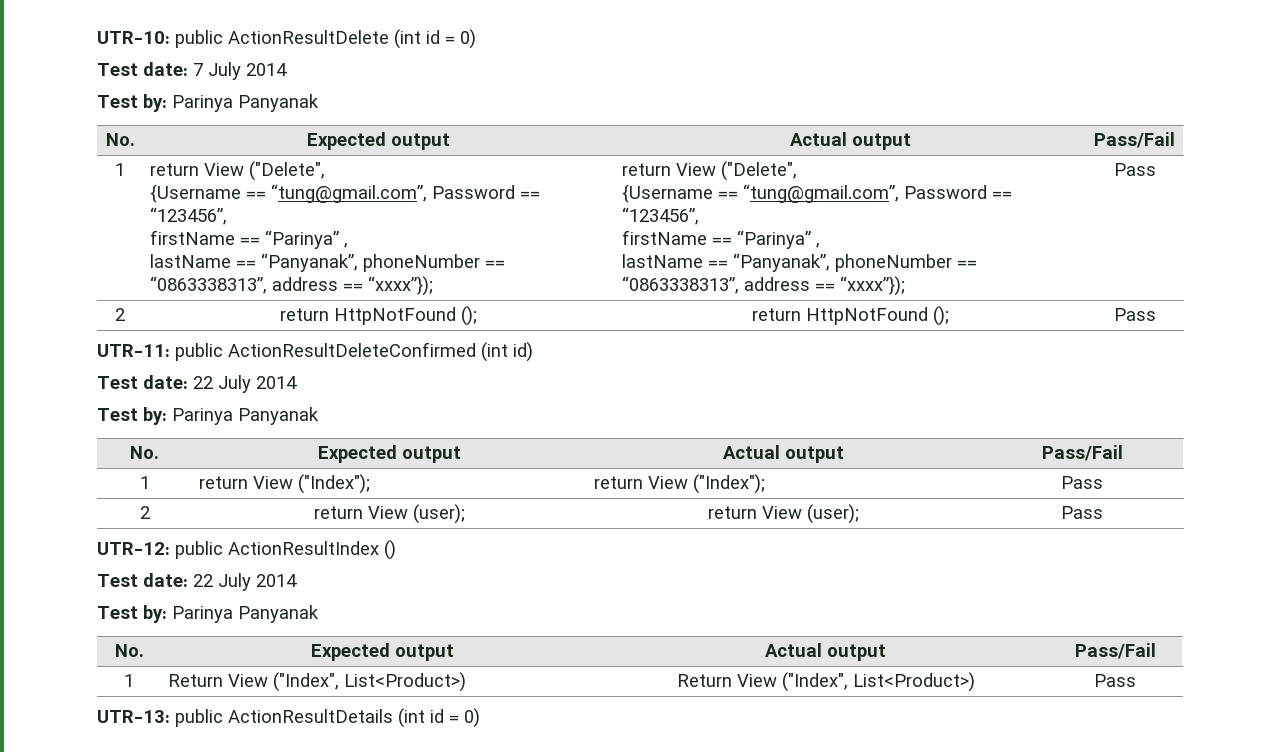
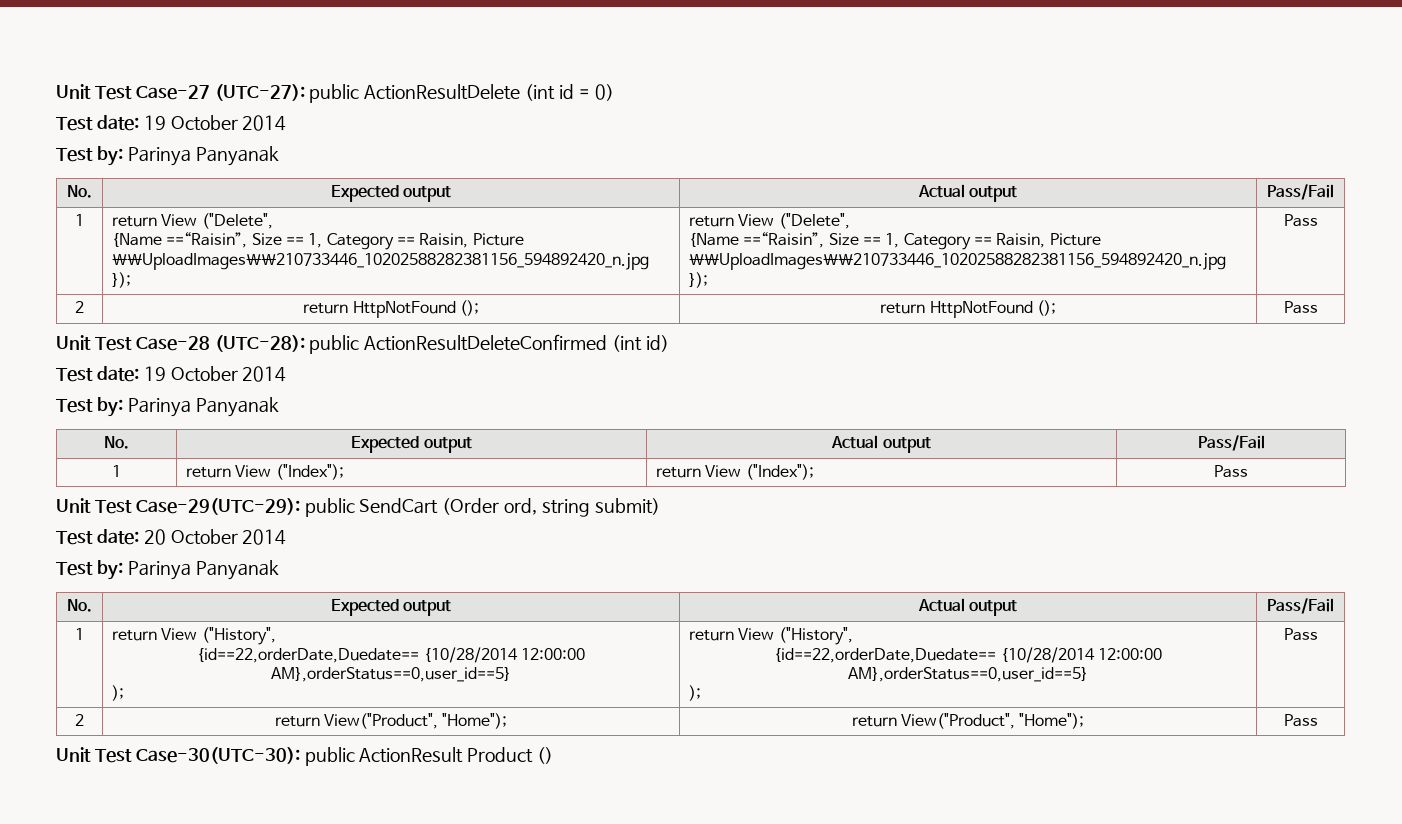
- UTR-10: public ActionResultDelete (int id = 0)
- Test date: 7 July 2014
+ Unit Test Case-27 (UTC-27): public ActionResultDelete (int id = 0)
+ Test date: 19 October 2014
  1 | return View ("Delete",
- {Username == “tung@gmail.com”, Password == “123456”,
- firstName == “Parinya” ,
- lastName == “Panyanak”, phoneNumber == “0863338313”, address == “xxxx”}); | return View ("Delete",
- {Username == “tung@gmail.com”, Password == “123456”,
- firstName == “Parinya” ,
- lastName == “Panyanak”, phoneNumber == “0863338313”, address == “xxxx”});
+ {Name ==“Raisin”, Size == 1, Category == Raisin, Picture \\UploadImages\\210733446_10202588282381156_594892420_n.jpg }); | return View ("Delete",
+ {Name ==“Raisin”, Size == 1, Category == Raisin, Picture \\UploadImages\\210733446_10202588282381156_594892420_n.jpg });
- UTR-11: public ActionResultDeleteConfirmed (int id)
- Test date: 22 July 2014
+ Unit Test Case-28 (UTC-28): public ActionResultDeleteConfirmed (int id)
+ Test date: 19 October 2014
- 2 | return View (user); | return View (user); | Pass
- UTR-12: public ActionResultIndex ()
- Test date: 22 July 2014
+ Unit Test Case-29(UTC-29): public SendCart (Order ord, string submit)
+ Test date: 20 October 2014
- 1 | Return View ("Index", List<Product>) | Return View ("Index", List<Product>) | Pass
- UTR-13: public ActionResultDetails (int id = 0)
+ 1 | return View ("History",
+ {id==22,orderDate,Duedate== {10/28/2014 12:00:00 AM},orderStatus==0,user_id==5}
+ ); | return View ("History",
+ {id==22,orderDate,Duedate== {10/28/2014 12:00:00 AM},orderStatus==0,user_id==5}
+ ); | Pass
+ 2 | return View("Product", "Home"); | return View("Product", "Home"); | Pass
+ Unit Test Case-30(UTC-30): public ActionResult Product ()

